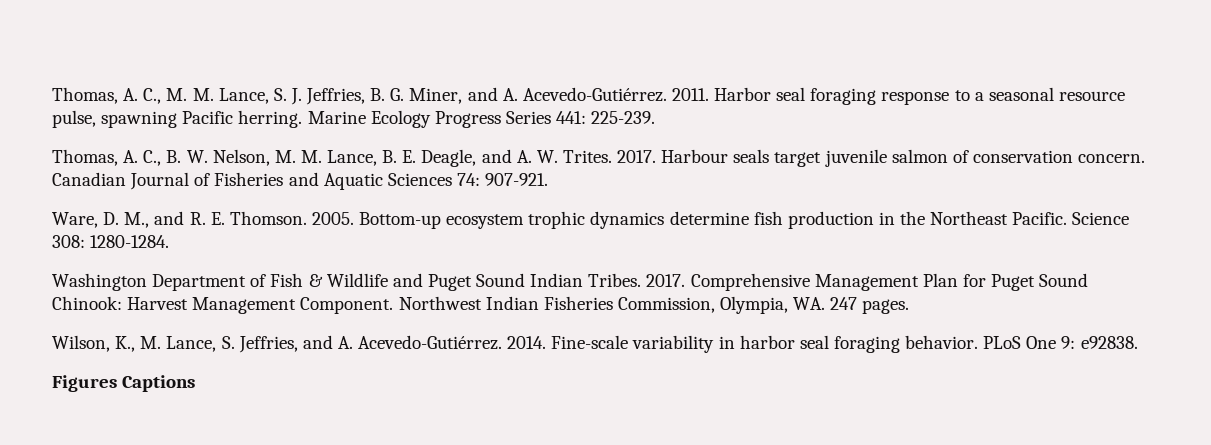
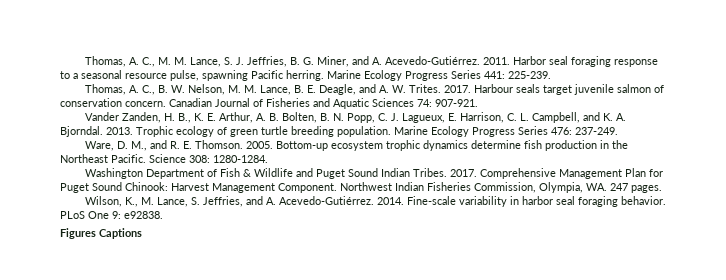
+ Vander Zanden, H. B., K. E. Arthur, A. B. Bolten, B. N. Popp, C. J. Lagueux, E. Harrison, C. L. Campbell, and K. A. Bjorndal. 2013. Trophic ecology of green turtle breeding population. Marine Ecology Progress Series 476: 237-249.

